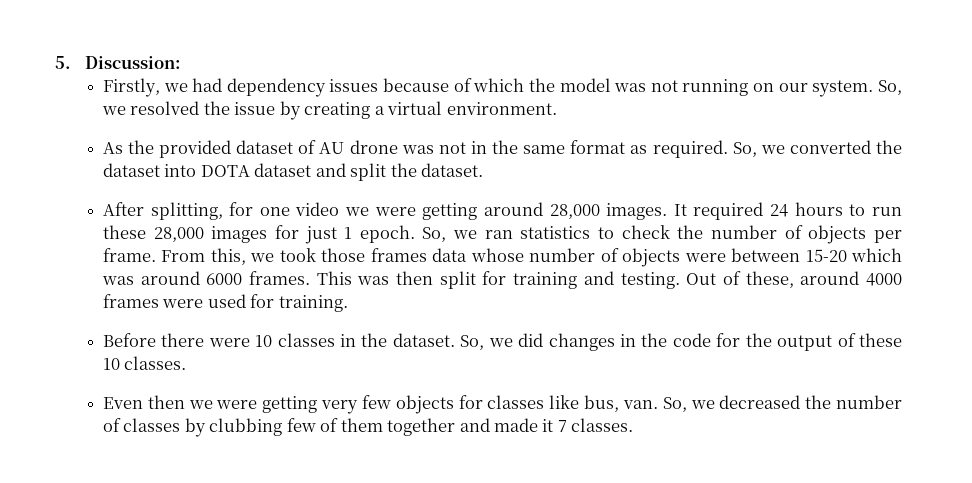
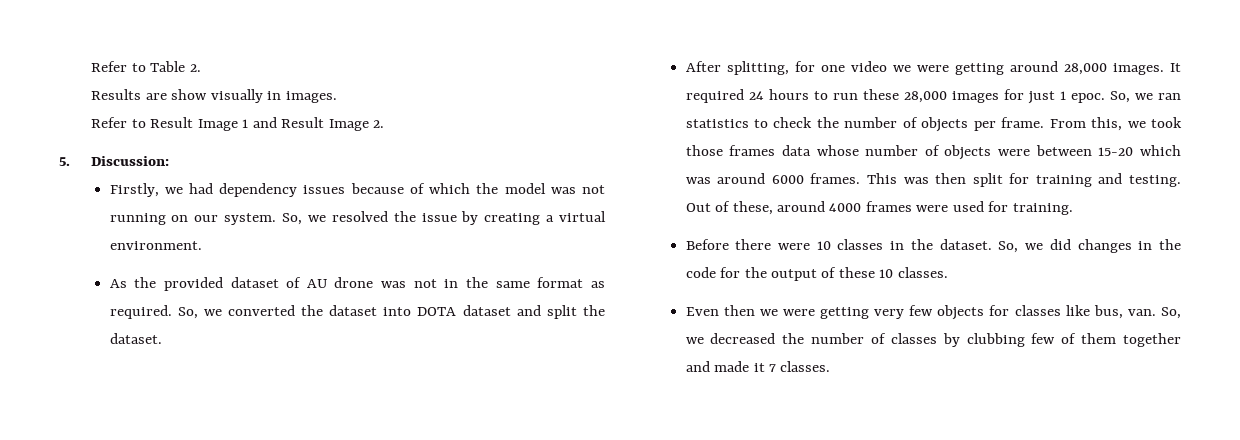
+ Refer to Table 2.
+ Results are show visually in images.
+ Refer to Result Image 1 and Result Image 2.
- It required 24 hours to run these 28,000 images for just 1 epoch.
+ It required 24 hours to run these 28,000 images for just 1 epoc.

